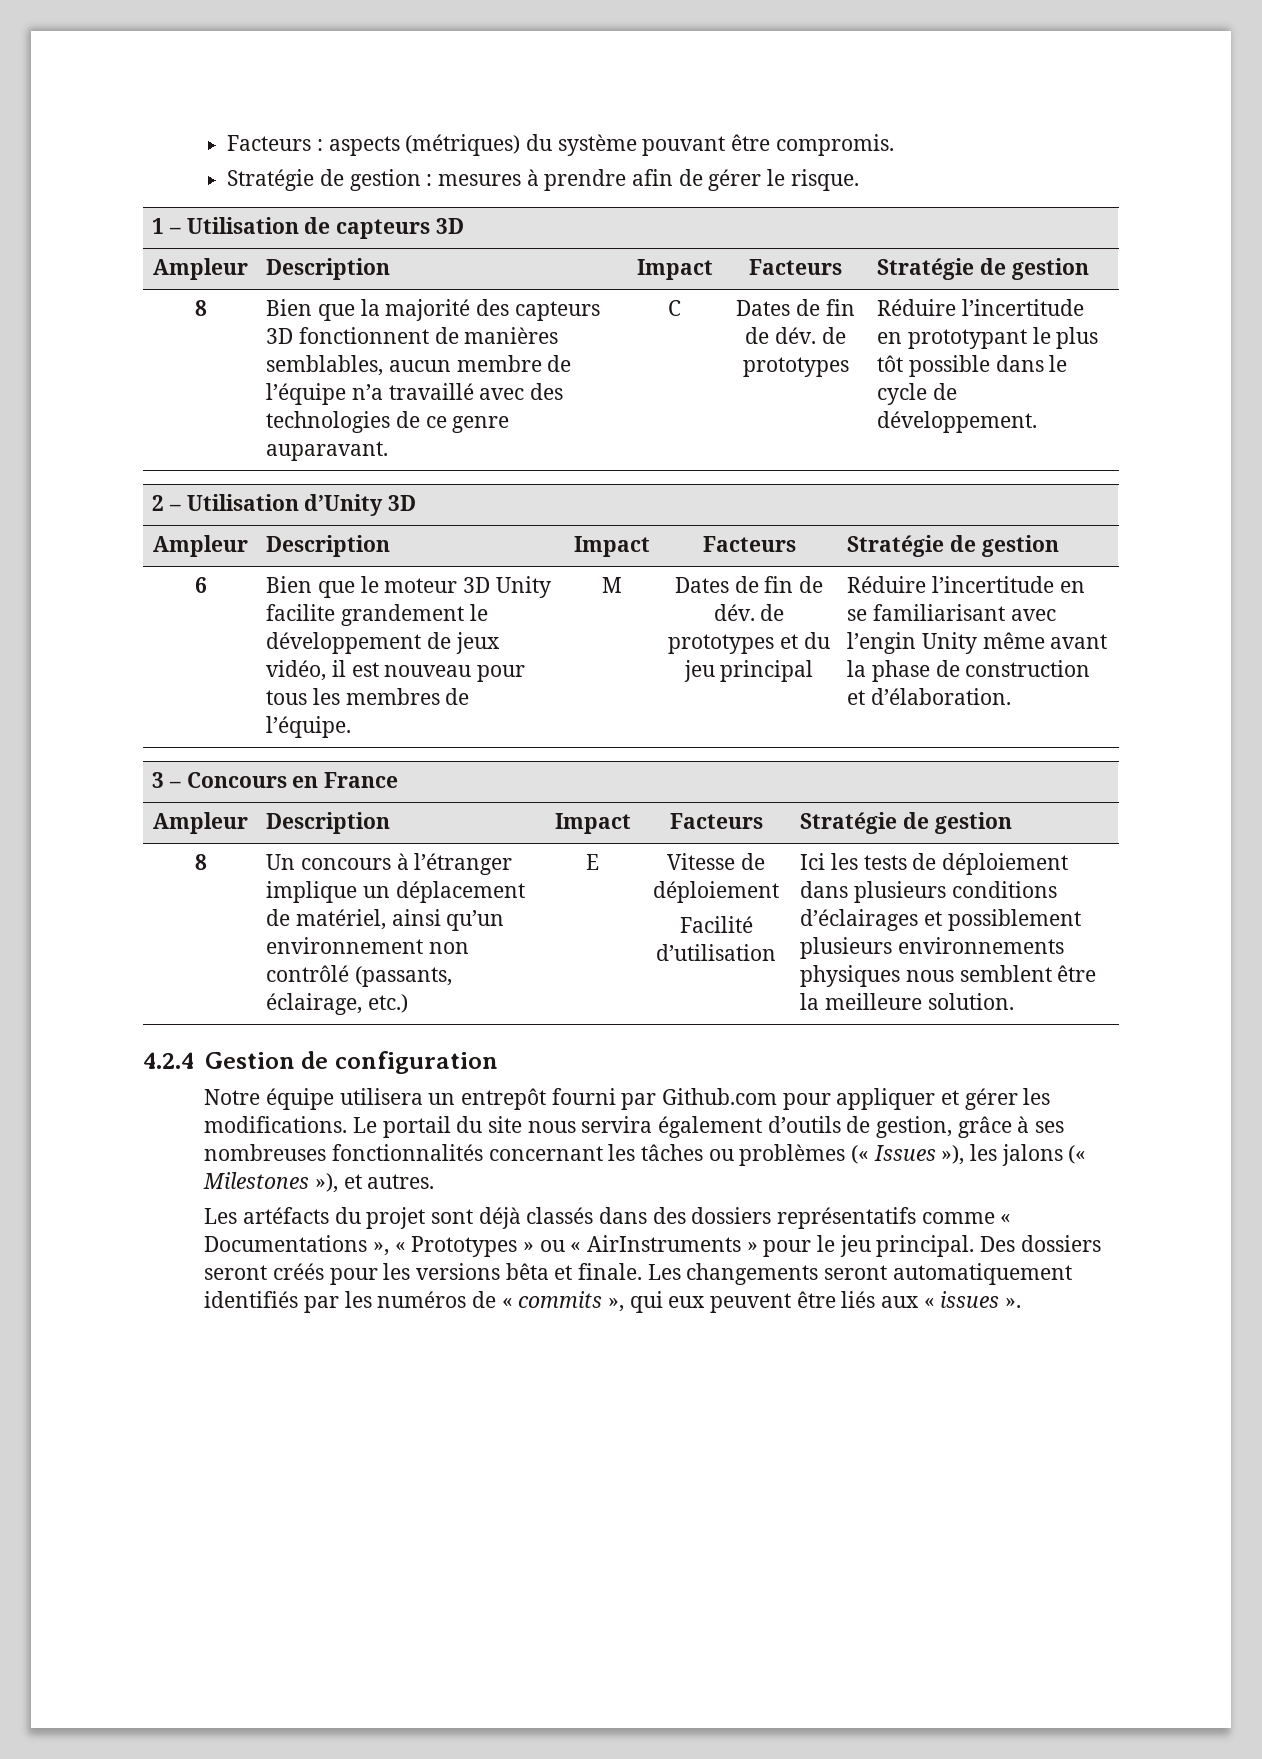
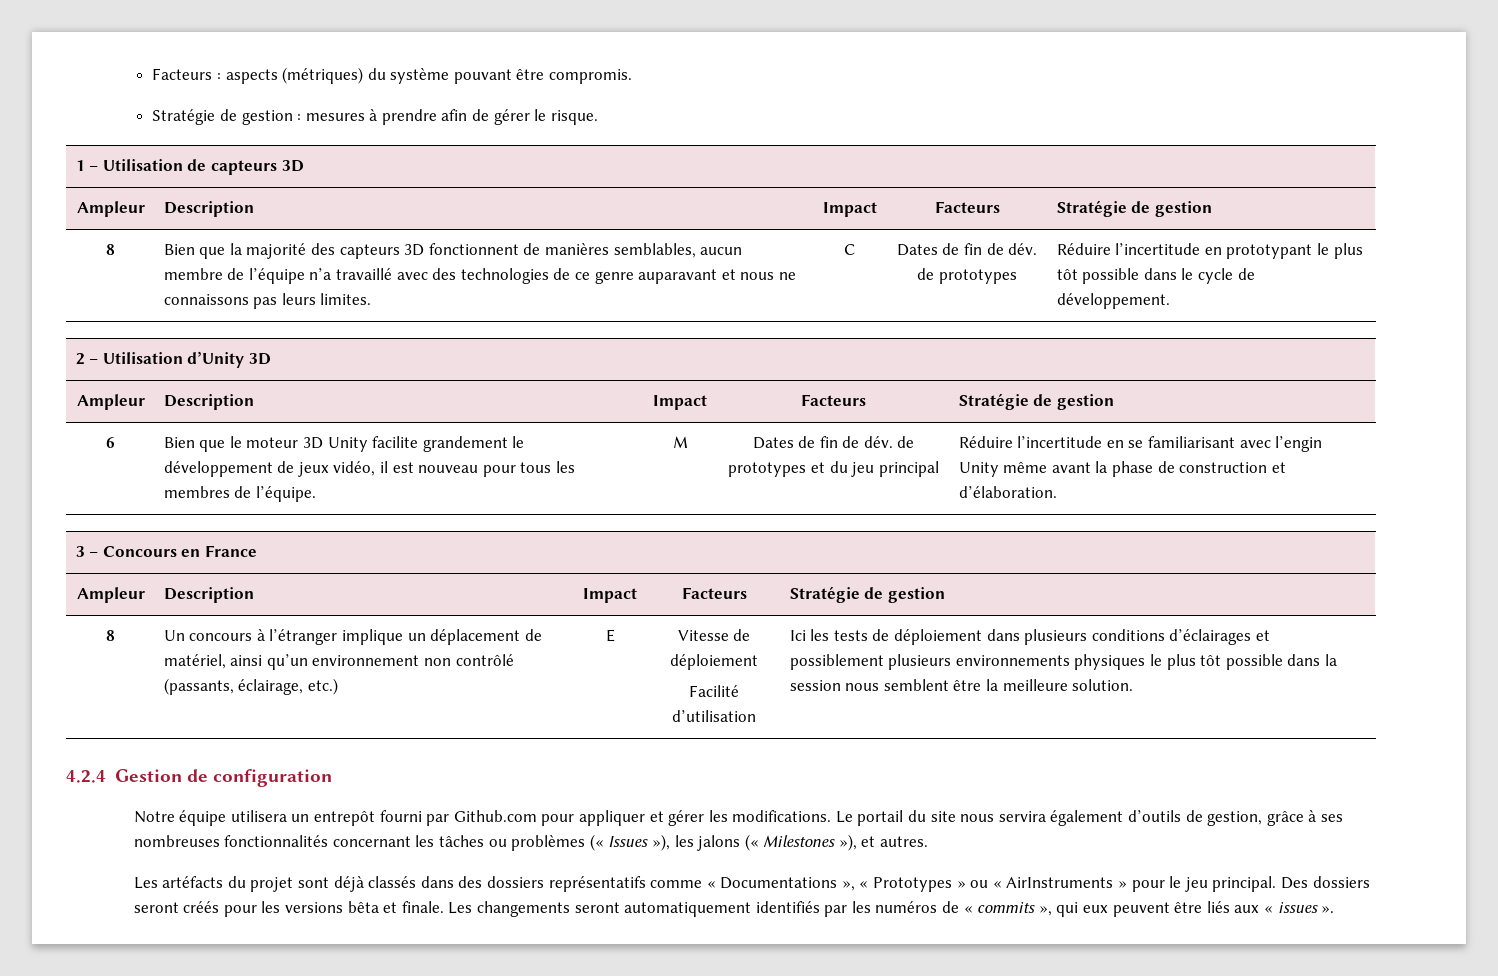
- Bien que la majorité des capteurs 3D fonctionnent de manières semblables, aucun membre de l’équipe n’a travaillé avec des technologies de ce genre auparavant.
+ Bien que la majorité des capteurs 3D fonctionnent de manières semblables, aucun membre de l’équipe n’a travaillé avec des technologies de ce genre auparavant et nous ne connaissons pas leurs limites.
- Ici les tests de déploiement dans plusieurs conditions d’éclairages et possiblement plusieurs environnements physiques nous semblent être la meilleure solution.
+ Ici les tests de déploiement dans plusieurs conditions d’éclairages et possiblement plusieurs environnements physiques le plus tôt possible dans la session nous semblent être la meilleure solution.

